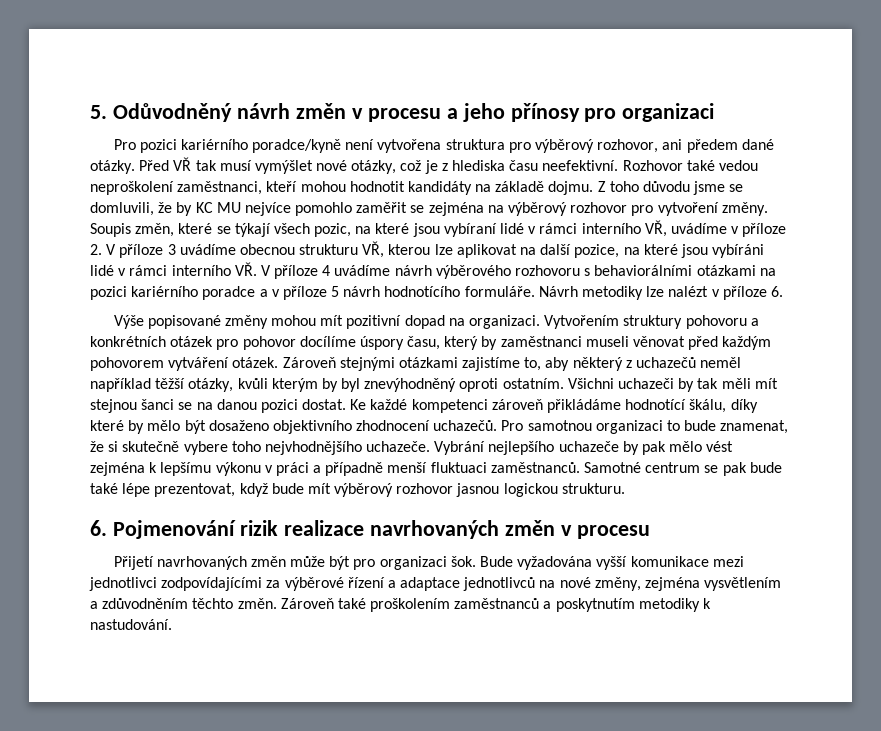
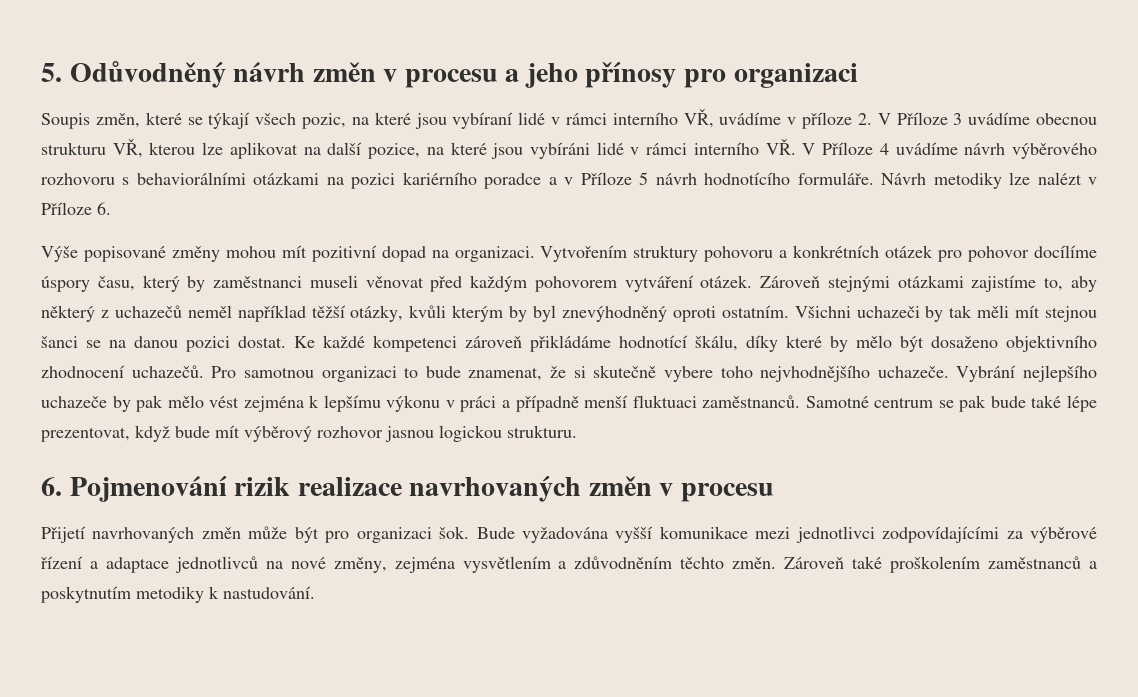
- Pro pozici kariérního poradce/kyně není vytvořena struktura pro výběrový rozhovor, ani předem dané otázky. Před VŘ tak musí vymýšlet nové otázky, což je z hlediska času neefektivní. Rozhovor také vedou neproškolení zaměstnanci, kteří mohou hodnotit kandidáty na základě dojmu. Z toho důvodu jsme se domluvili, že by KC MU nejvíce pomohlo zaměřit se zejména na výběrový rozhovor pro vytvoření změny. Soupis změn, které se týkají všech pozic, na které jsou vybíraní lidé v rámci interního VŘ, uvádíme v příloze 2. V příloze 3 uvádíme obecnou strukturu VŘ, kterou lze aplikovat na další pozice, na které jsou vybíráni lidé v rámci interního VŘ. V příloze 4 uvádíme návrh výběrového rozhovoru s behaviorálními otázkami na pozici kariérního poradce a v příloze 5 návrh hodnotícího formuláře.
+ Soupis změn, které se týkají všech pozic, na které jsou vybíraní lidé v rámci interního VŘ, uvádíme v příloze 2. V Příloze 3 uvádíme obecnou strukturu VŘ, kterou lze aplikovat na další pozice, na které jsou vybíráni lidé v rámci interního VŘ. V Příloze 4 uvádíme návrh výběrového rozhovoru s behaviorálními otázkami na pozici kariérního poradce a v Příloze 5 návrh hodnotícího formuláře.
- Návrh metodiky lze nalézt v příloze 6.
+ Návrh metodiky lze nalézt v Příloze 6.

